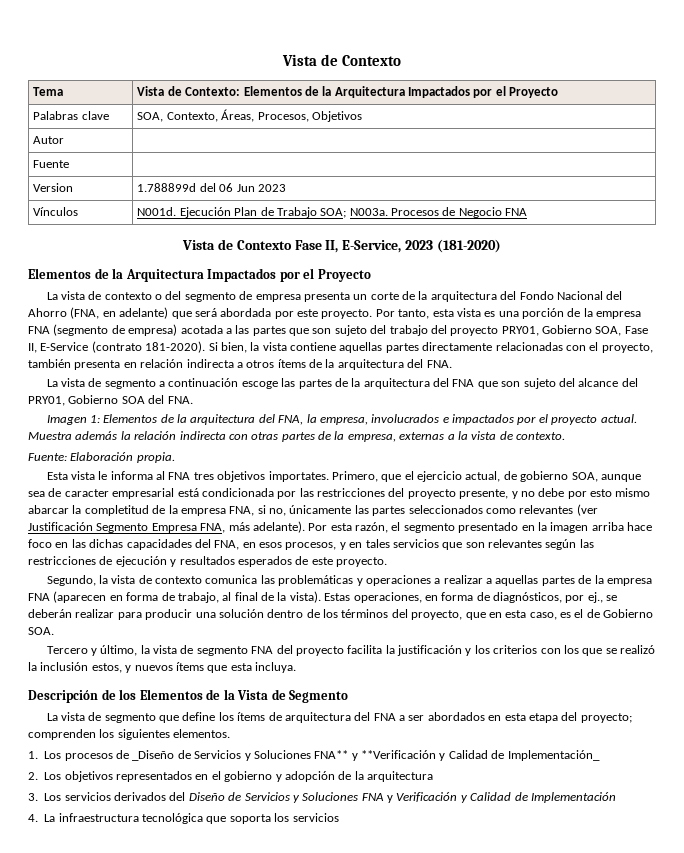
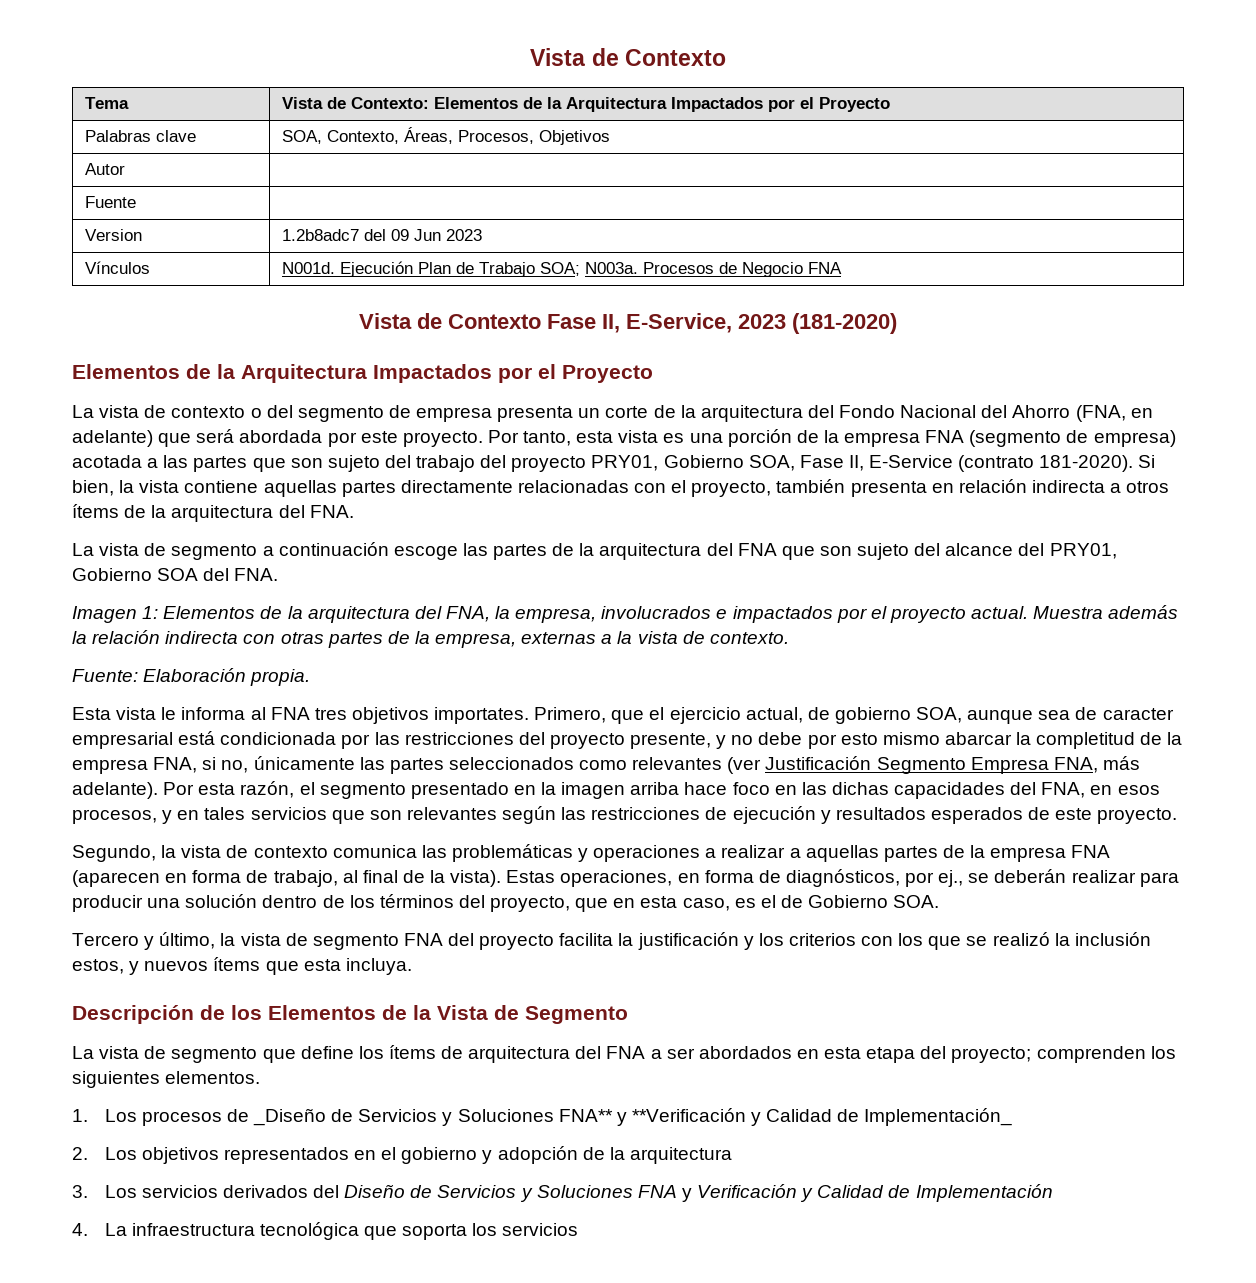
- Version | 1.788899d del 06 Jun 2023
+ Version | 1.2b8adc7 del 09 Jun 2023

